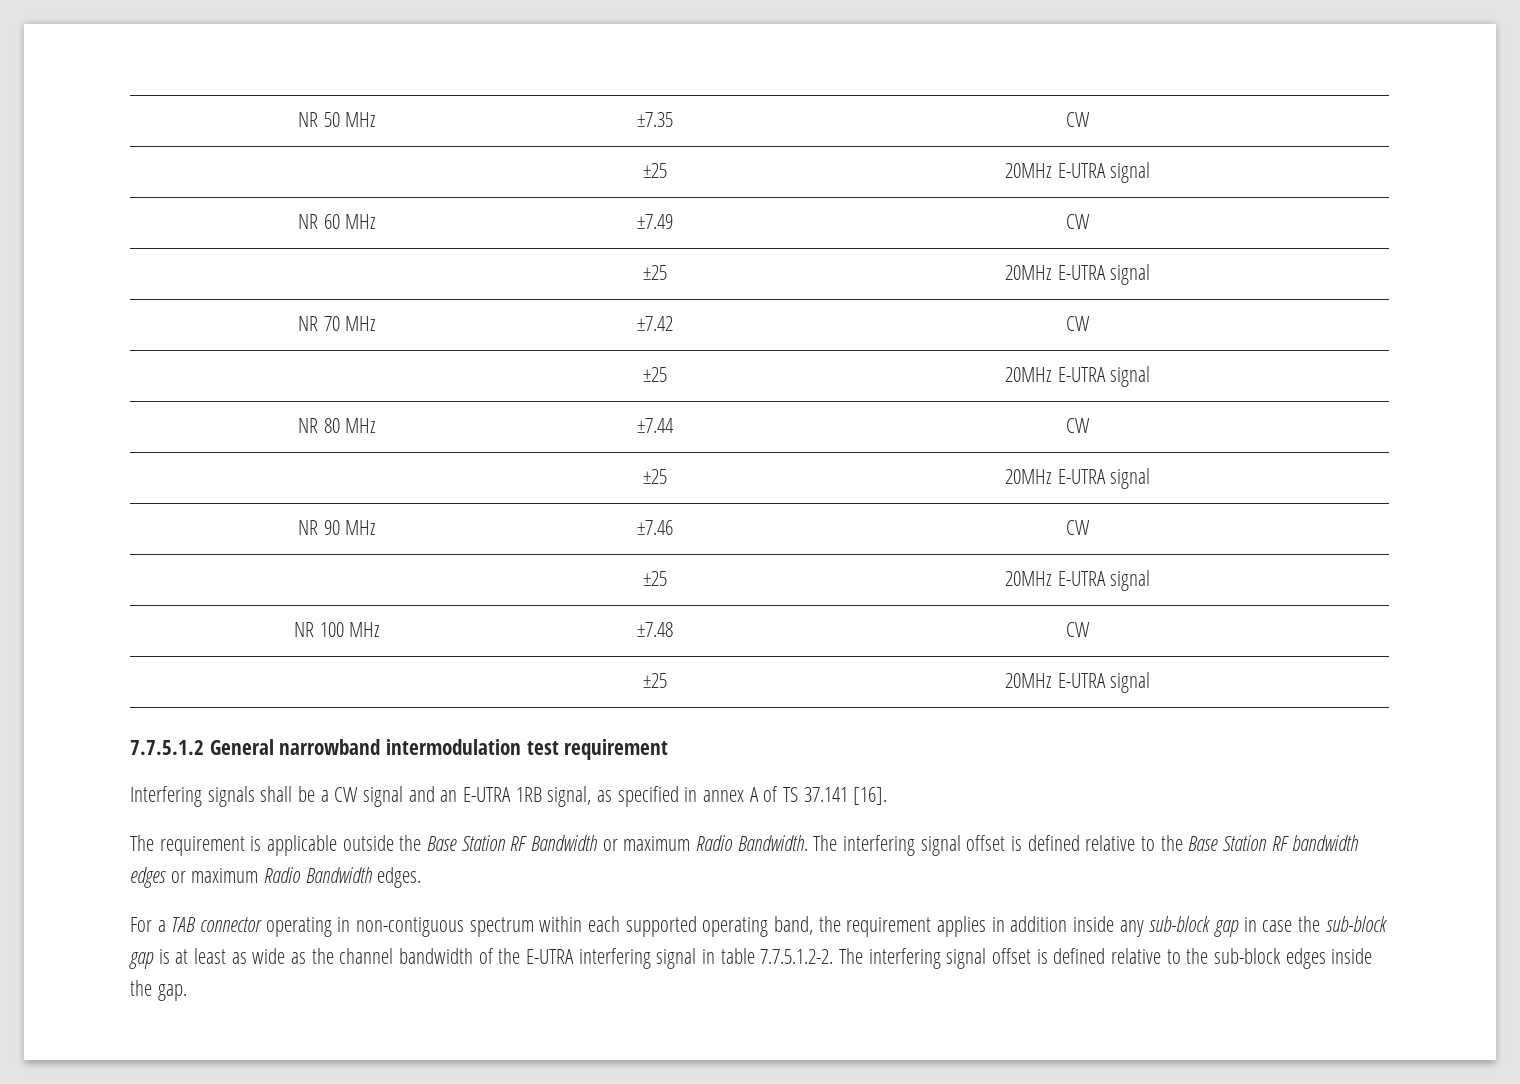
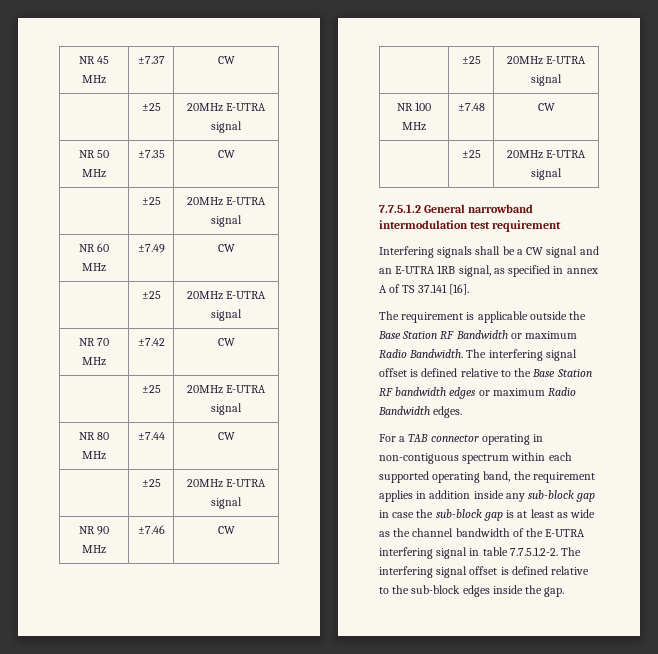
+ NR 45 MHz | ±7.37 | CW
+ | ±25 | 20MHz E-UTRA signal

